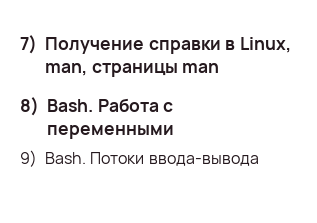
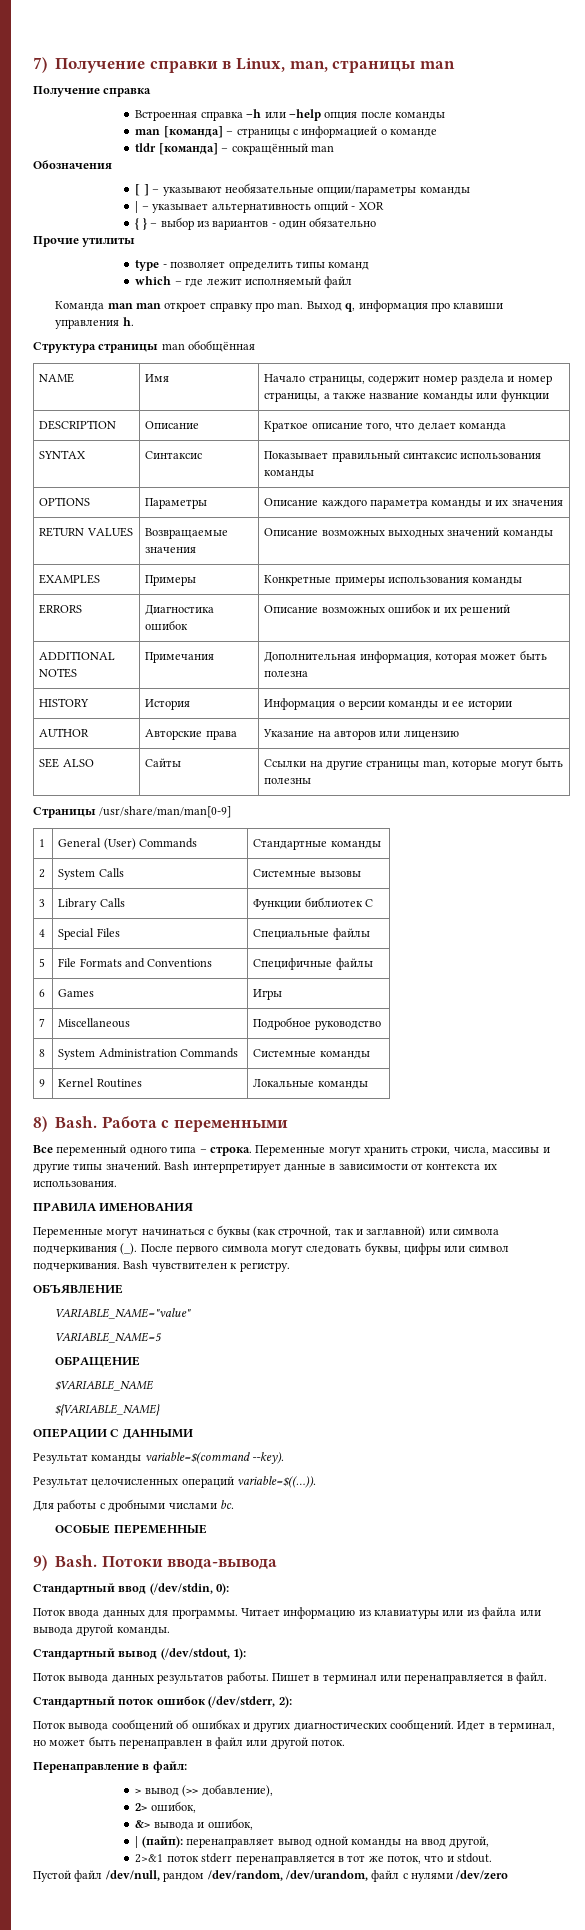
+ Получение справка
+ Встроенная справка –h или –help опция после команды
+ man [команда] – страницы с информацией о команде
+ tldr [команда] – сокращённый man
+ Обозначения
+ [ ] – указывают необязательные опции/параметры команды
+ | – указывает альтернативность опций - XOR
+ { } – выбор из вариантов - один обязательно
+ Прочие утилиты
+ type - позволяет определить типы команд
+ which – где лежит исполняемый файл
+ Команда man man откроет справку про man. Выход q, информация про клавиши управления h.
+ Структура страницы man обобщённая
+ NAME | Имя | Начало страницы, содержит номер раздела и номер страницы, а также название команды или функции
+ DESCRIPTION | Описание | Краткое описание того, что делает команда
+ SYNTAX | Синтаксис | Показывает правильный синтаксис использования команды
+ OPTIONS | Параметры | Описание каждого параметра команды и их значения
+ RETURN VALUES | Возвращаемые значения | Описание возможных выходных значений команды
+ EXAMPLES | Примеры | Конкретные примеры использования команды
+ ERRORS | Диагностика ошибок | Описание возможных ошибок и их решений
+ ADDITIONAL NOTES | Примечания | Дополнительная информация, которая может быть полезна
+ HISTORY | История | Информация о версии команды и ее истории
+ AUTHOR | Авторские права | Указание на авторов или лицензию
+ SEE ALSO | Сайты | Ссылки на другие страницы man, которые могут быть полезны
+ Страницы /usr/share/man/man[0-9]
+ 1 | General (User) Commands | Стандартные команды
+ 2 | System Calls | Системные вызовы
+ 3 | Library Calls | Функции библиотек C
+ 4 | Special Files | Специальные файлы
+ 5 | File Formats and Conventions | Специфичные файлы
+ 6 | Games | Игры
+ 7 | Miscellaneous | Подробное руководство
+ 8 | System Administration Commands | Системные команды
+ 9 | Kernel Routines | Локальные команды
+ Все переменный одного типа – строка. Переменные могут хранить строки, числа, массивы и другие типы значений. Bash интерпретирует данные в зависимости от контекста их использования.
+ ПРАВИЛА ИМЕНОВАНИЯ
+ Переменные могут начинаться с буквы (как строчной, так и заглавной) или символа подчеркивания (_). После первого символа могут следовать буквы, цифры или символ подчеркивания. Bash чувствителен к регистру.
+ ОБЪЯВЛЕНИЕ
+ VARIABLE_NAME="value"
+ VARIABLE_NAME=5
+ ОБРАЩЕНИЕ
+ $VARIABLE_NAME
+ ${VARIABLE_NAME}
+ ОПЕРАЦИИ С ДАННЫМИ
+ Результат команды variable=$(command --key).
+ Результат целочисленных операций variable=$((…)).
+ Для работы с дробными числами bc.
+ ОСОБЫЕ ПЕРЕМЕННЫЕ
  9) Bash. Потоки ввода-вывода
+ Стандартный ввод (/dev/stdin, 0):
+ Поток ввода данных для программы. Читает информацию из клавиатуры или из файла или вывода другой команды.
+ Стандартный вывод (/dev/stdout, 1):
+ Поток вывода данных результатов работы. Пишет в терминал или перенаправляется в файл.
+ Стандартный поток ошибок (/dev/stderr, 2):
+ Поток вывода сообщений об ошибках и других диагностических сообщений. Идет в терминал, но может быть перенаправлен в файл или другой поток.
+ Перенаправление в файл:
+ > вывод (>> добавление),
+ 2> ошибок,
+ &> вывода и ошибок,
+ | (пайп): перенаправляет вывод одной команды на ввод другой,
+ 2>&1 поток stderr перенаправляется в тот же поток, что и stdout.
+ Пустой файл /dev/null, рандом /dev/random, /dev/urandom, файл с нулями /dev/zero

